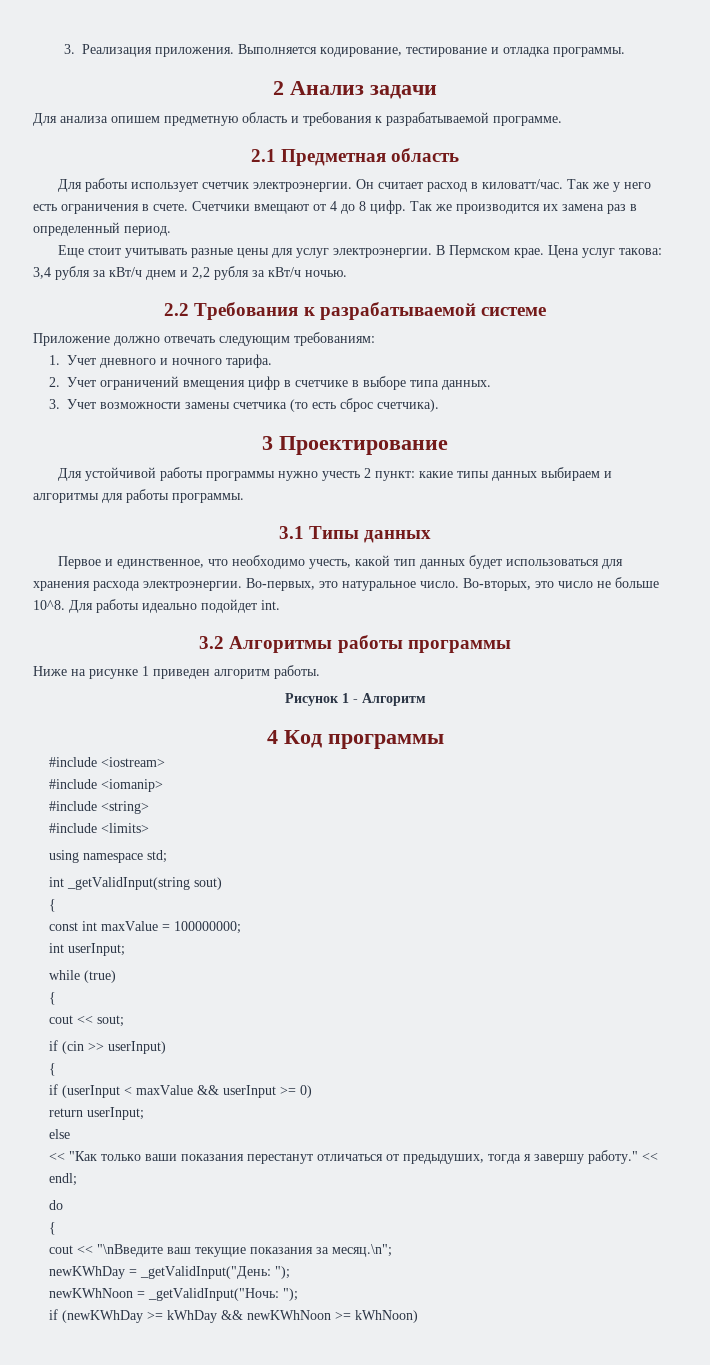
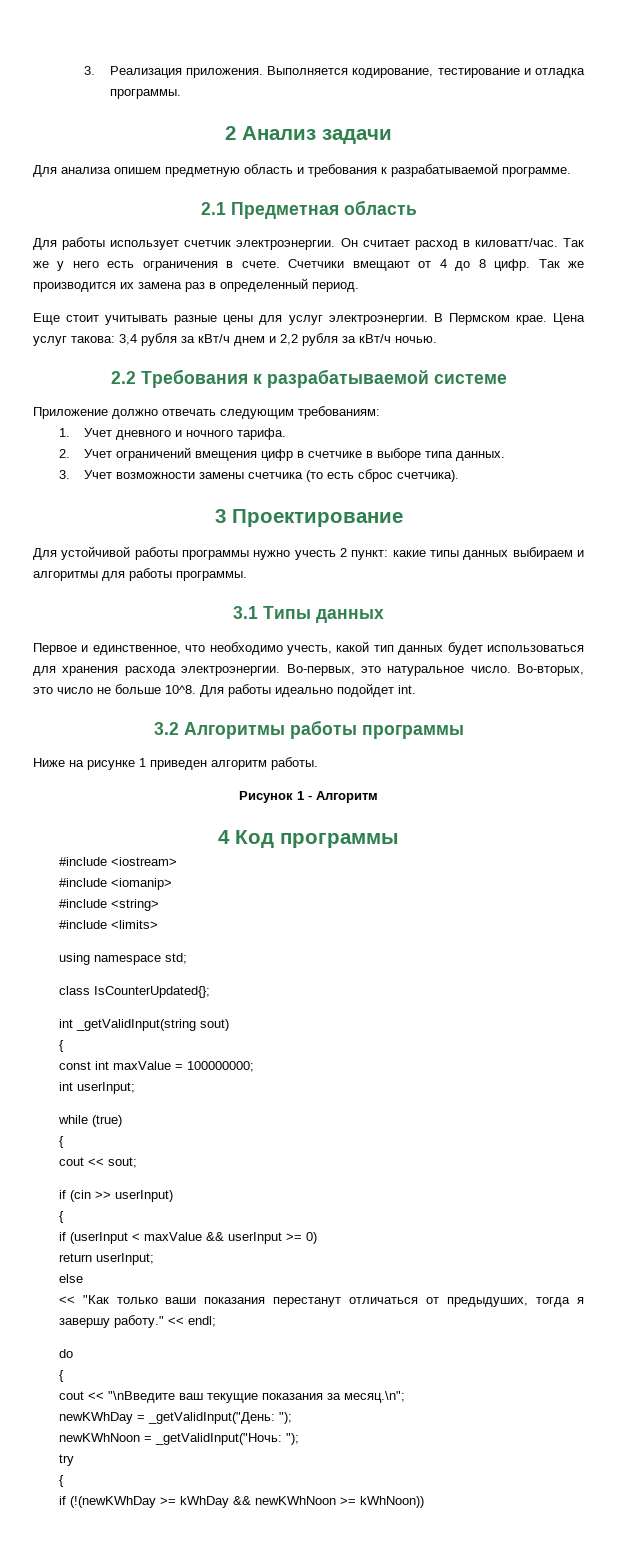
+ class IsCounterUpdated{};
- if (newKWhDay >= kWhDay && newKWhNoon >= kWhNoon)
+ try
+ {
+ if (!(newKWhDay >= kWhDay && newKWhNoon >= kWhNoon))

